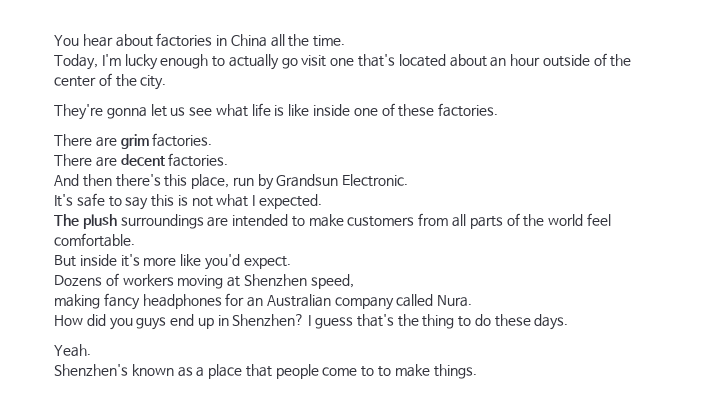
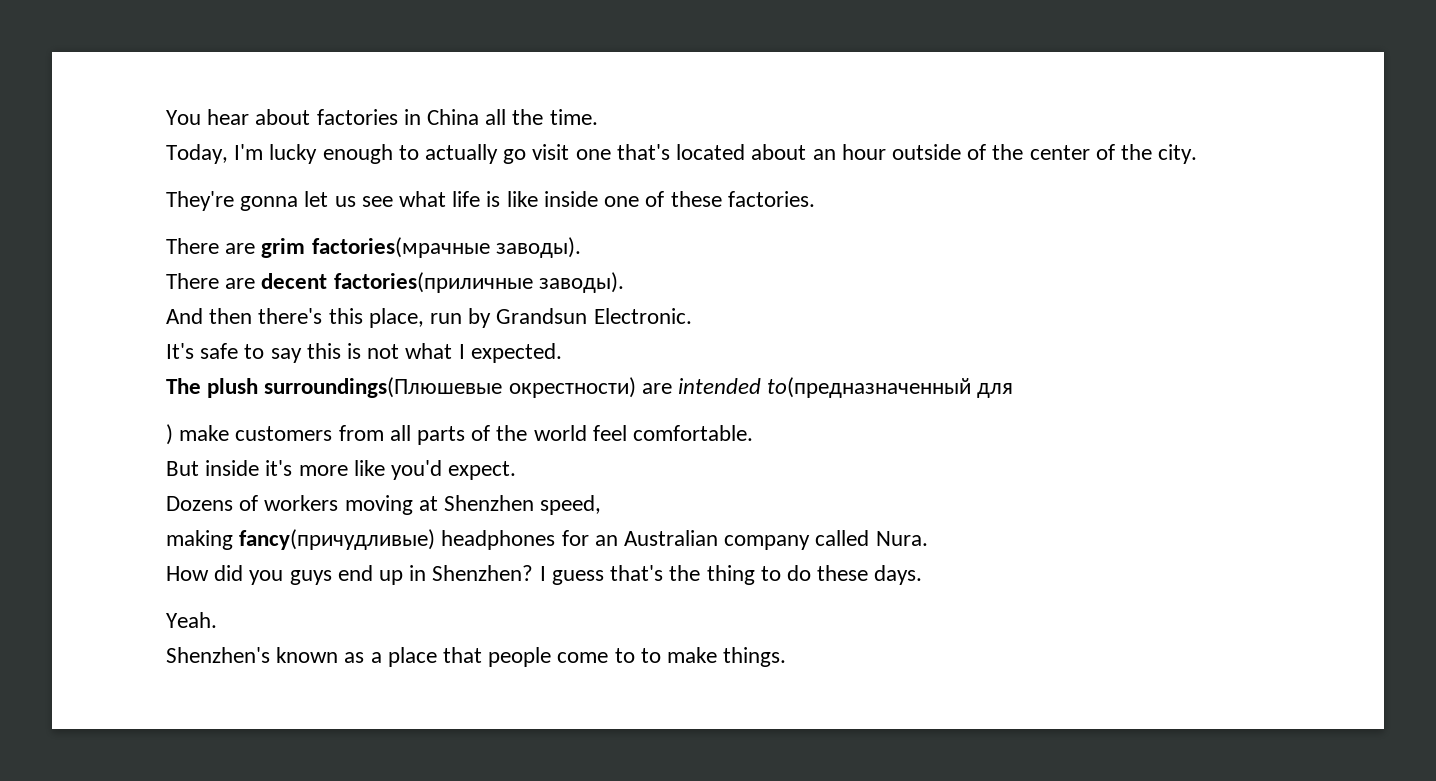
- There are grim factories.
+ There are grim factories(мрачные заводы).
- There are decent factories.
+ There are decent factories(приличные заводы).
- The plush surroundings are intended to make customers from all parts of the world feel comfortable.
+ The plush surroundings(Плюшевые окрестности) are intended to(предназначенный для
+ ) make customers from all parts of the world feel comfortable.
- making fancy headphones for an Australian company called Nura.
+ making fancy(причудливые) headphones for an Australian company called Nura.

